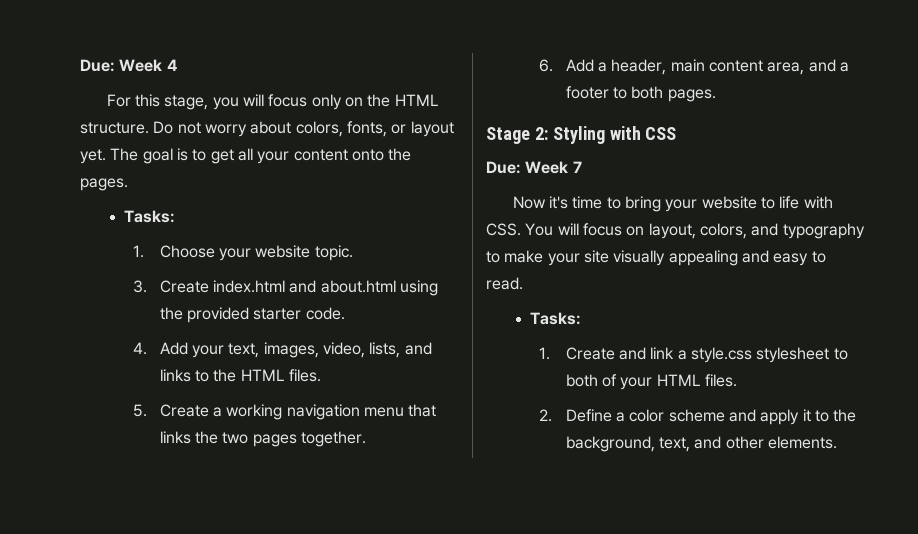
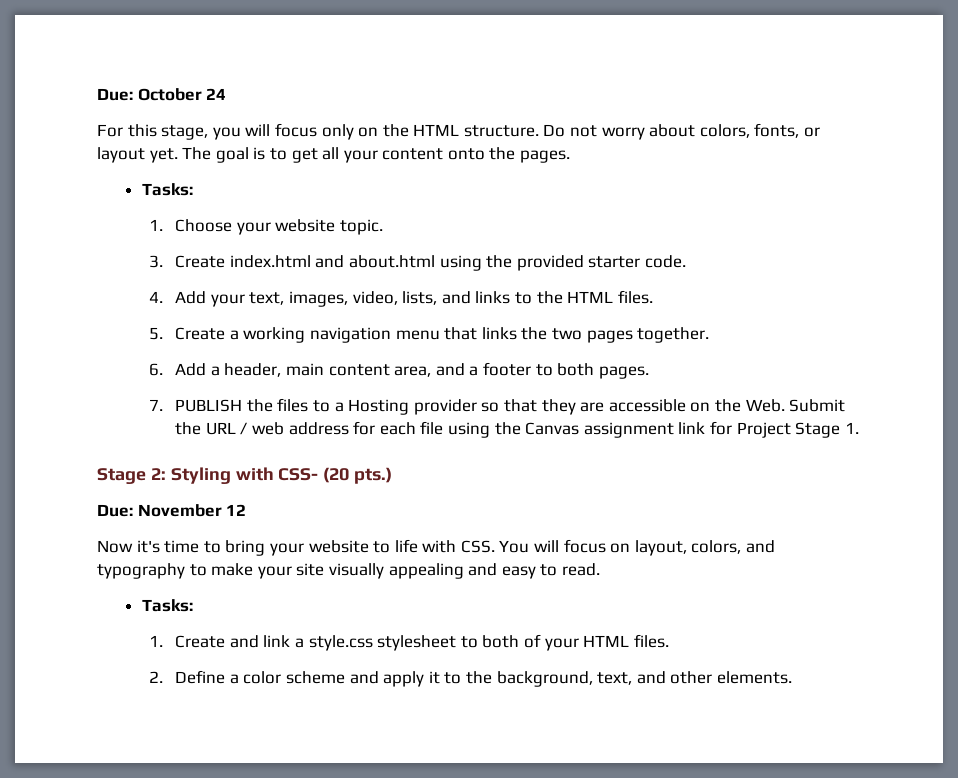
- Due: Week 4
+ Due: October 24
+ 7. PUBLISH the files to a Hosting provider so that they are accessible on the Web. Submit the URL / web address for each file using the Canvas assignment link for Project Stage 1.
- Stage 2: Styling with CSS
- Due: Week 7
+ Stage 2: Styling with CSS- (20 pts.)
+ Due: November 12

